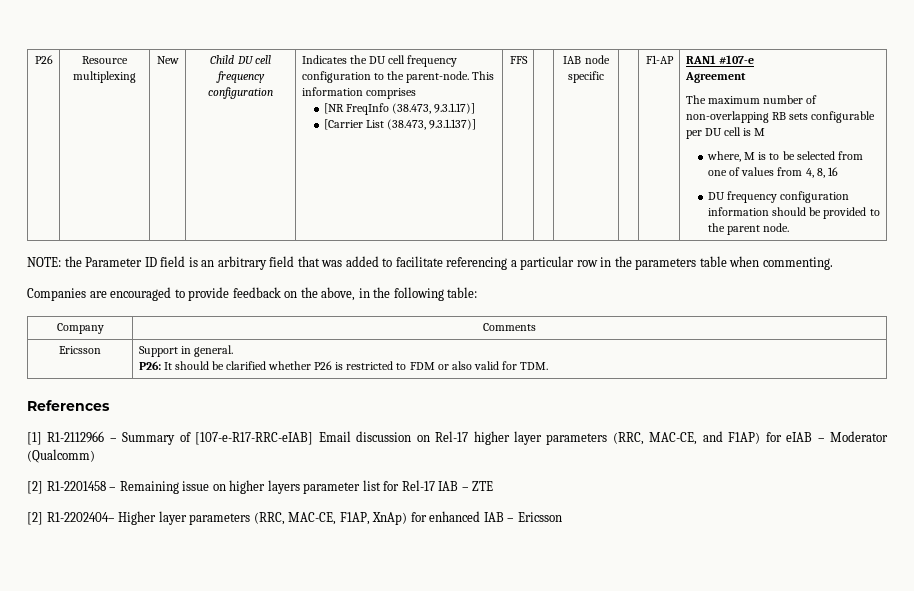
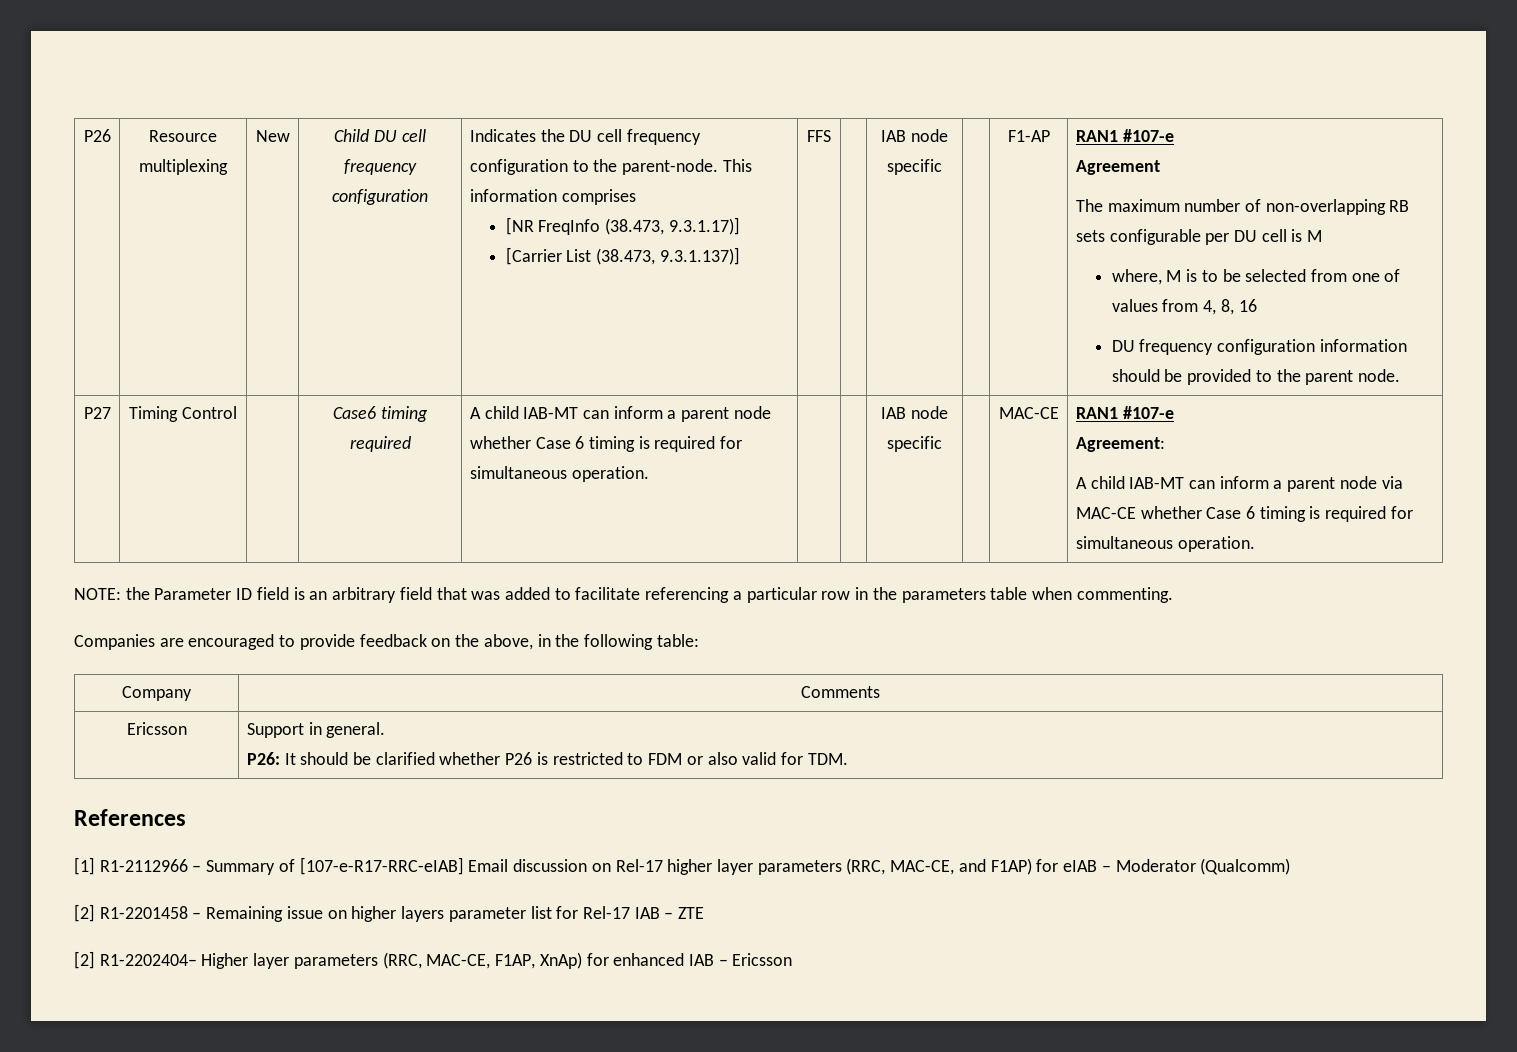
+ P27 | Timing Control | | Case6 timing required | A child IAB-MT can inform a parent node whether Case 6 timing is required for simultaneous operation. | | | IAB node specific | | MAC-CE | RAN1 #107-e
+ Agreement:
+ A child IAB-MT can inform a parent node via MAC-CE whether Case 6 timing is required for simultaneous operation.

